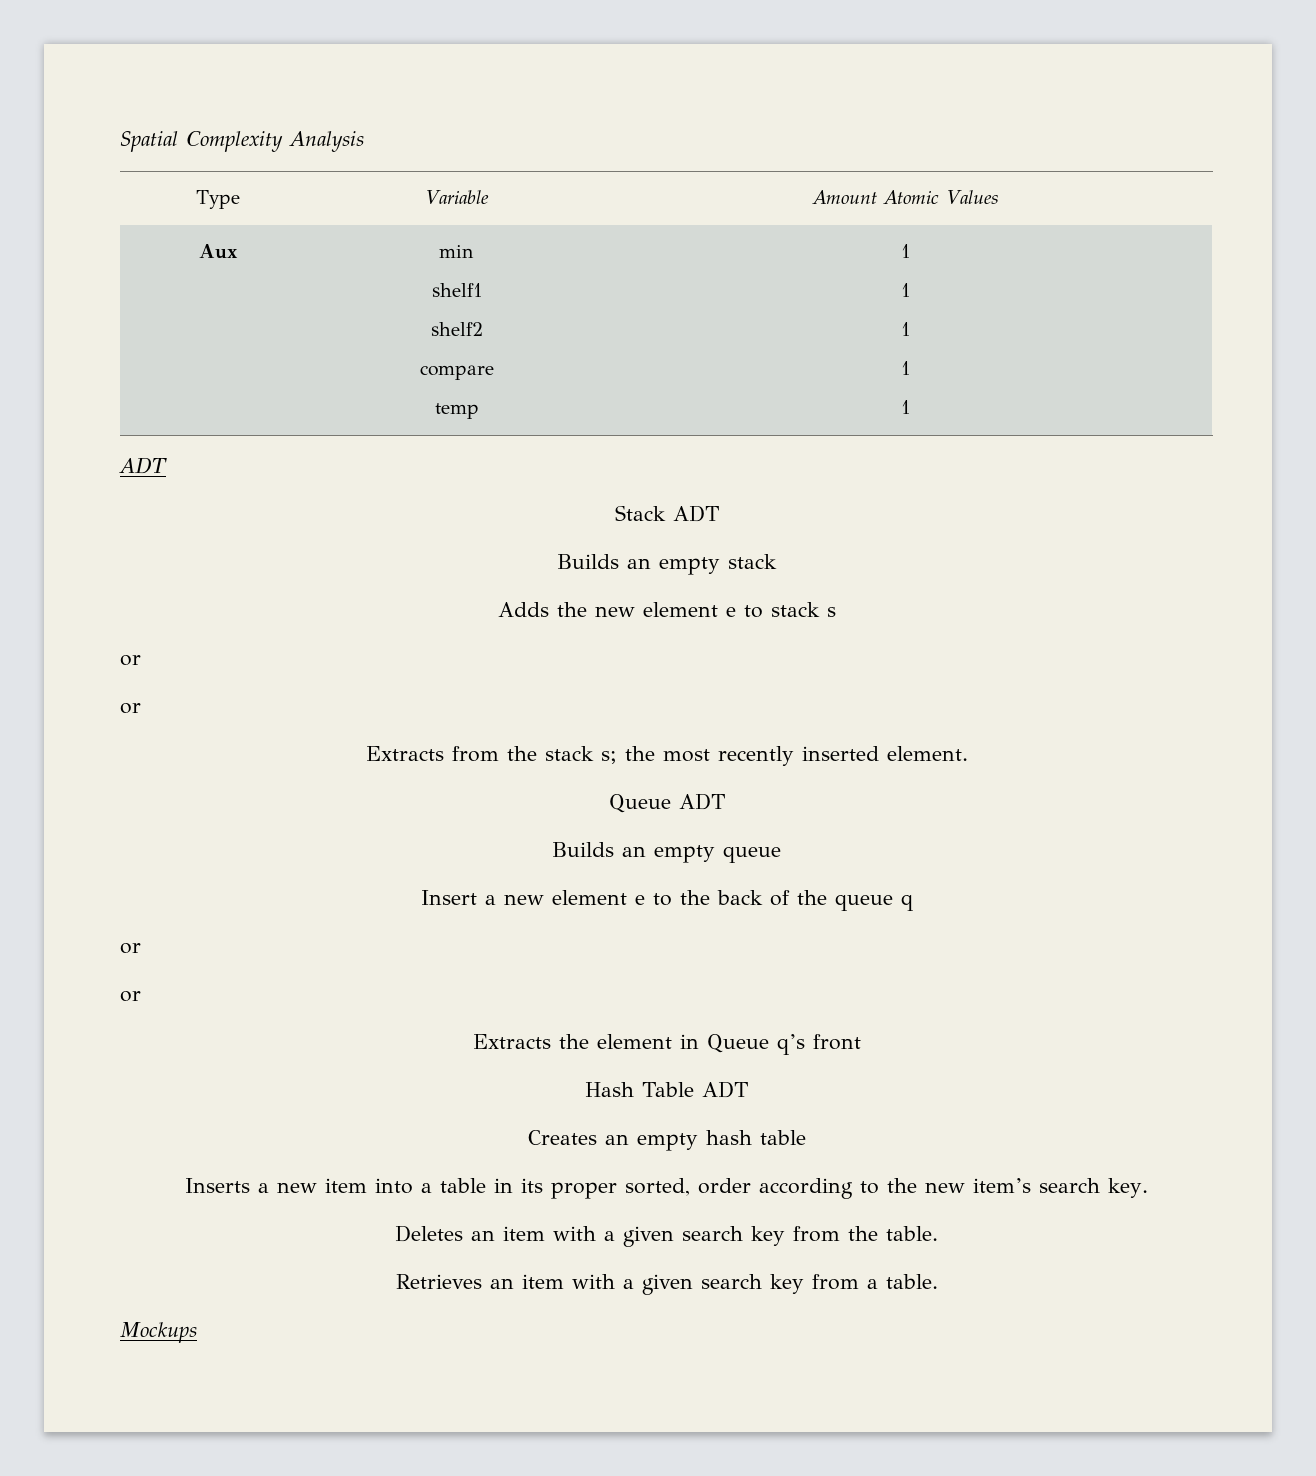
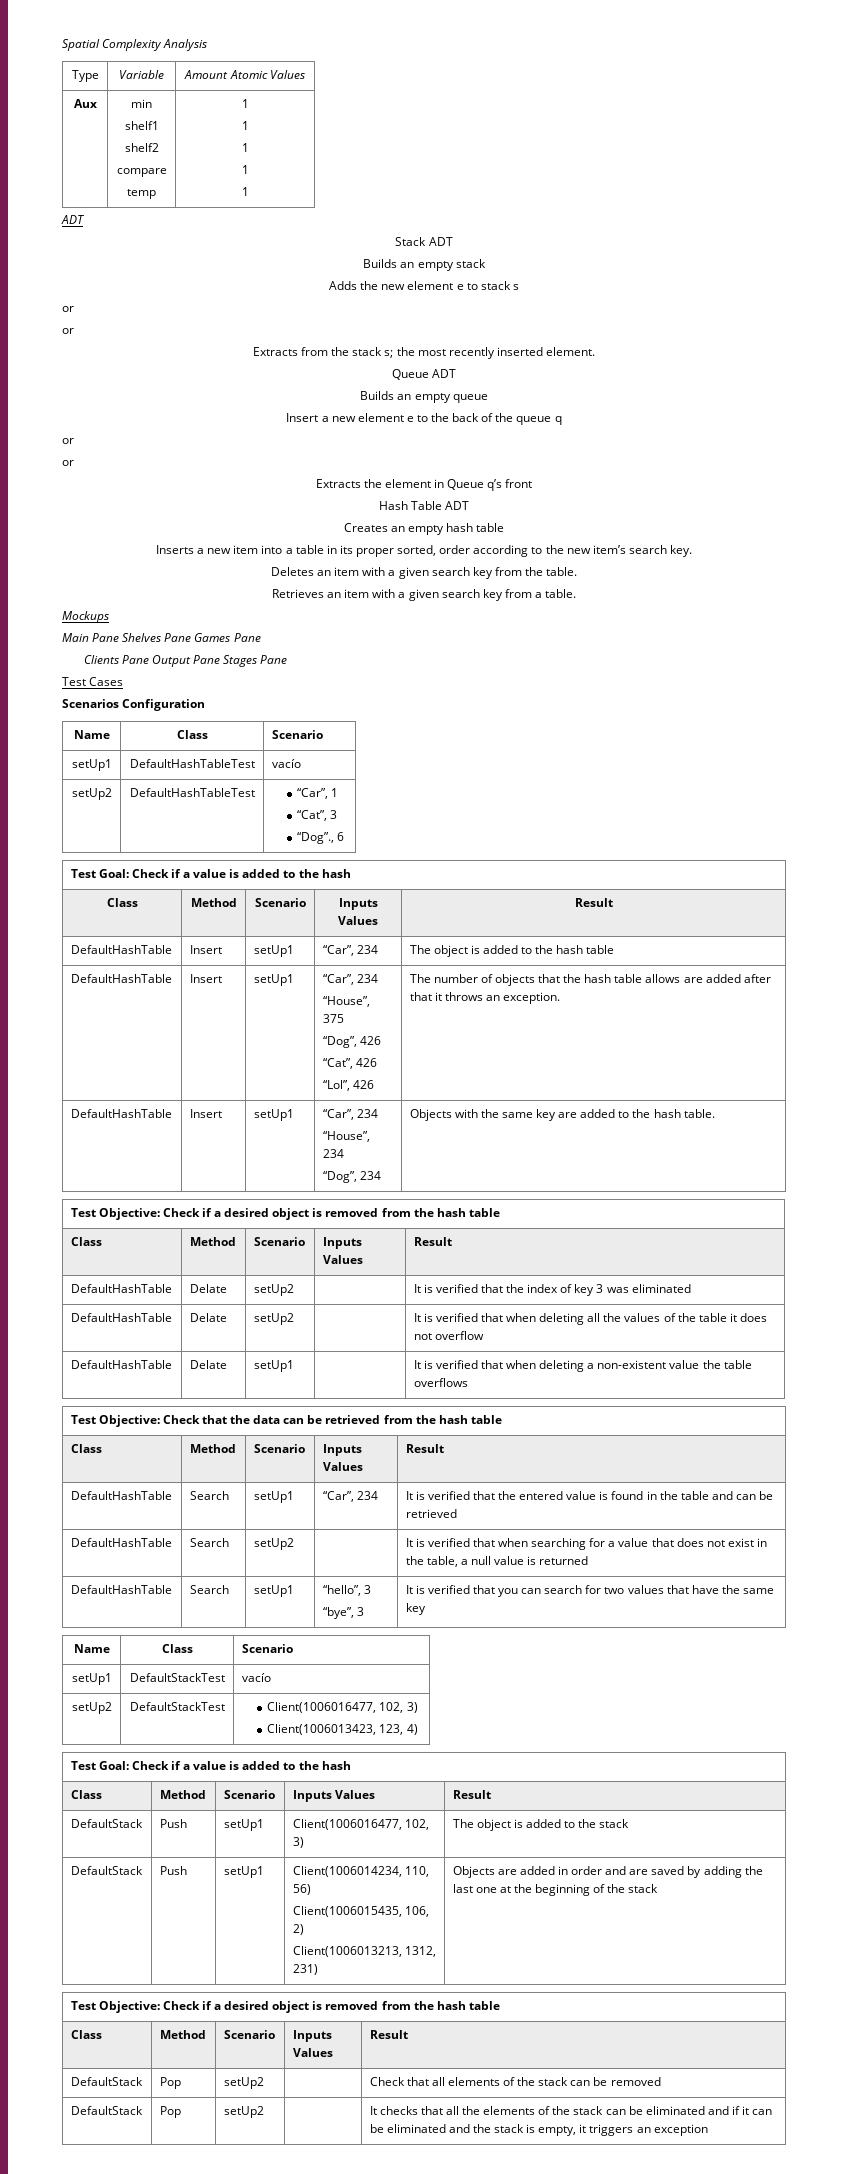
+ Main Pane Shelves Pane Games Pane
+ Clients Pane Output Pane Stages Pane
+ Test Cases
+ Scenarios Configuration
+ Name | Class | Scenario
+ setUp1 | DefaultHashTableTest | vacío
+ setUp2 | DefaultHashTableTest | “Car”, 1
+ “Cat”, 3
+ “Dog”., 6
+ Test Goal: Check if a value is added to the hash
+ Class | Method | Scenario | Inputs Values | Result
+ DefaultHashTable | Insert | setUp1 | “Car”, 234 | The object is added to the hash table
+ DefaultHashTable | Insert | setUp1 | “Car”, 234
+ “House”, 375
+ “Dog”, 426
+ “Cat”, 426
+ “Lol”, 426 | The number of objects that the hash table allows are added after that it throws an exception.
+ DefaultHashTable | Insert | setUp1 | “Car”, 234
+ “House”, 234
+ “Dog”, 234 | Objects with the same key are added to the hash table.
+ Test Objective: Check if a desired object is removed from the hash table
+ Class | Method | Scenario | Inputs Values | Result
+ DefaultHashTable | Delate | setUp2 | | It is verified that the index of key 3 was eliminated
+ DefaultHashTable | Delate | setUp2 | | It is verified that when deleting all the values of the table it does not overflow
+ DefaultHashTable | Delate | setUp1 | | It is verified that when deleting a non-existent value the table overflows
+ Test Objective: Check that the data can be retrieved from the hash table
+ Class | Method | Scenario | Inputs Values | Result
+ DefaultHashTable | Search | setUp1 | “Car”, 234 | It is verified that the entered value is found in the table and can be retrieved
+ DefaultHashTable | Search | setUp2 | | It is verified that when searching for a value that does not exist in the table, a null value is returned
+ DefaultHashTable | Search | setUp1 | “hello”, 3
+ “bye”, 3 | It is verified that you can search for two values that have the same key
+ Name | Class | Scenario
+ setUp1 | DefaultStackTest | vacío
+ setUp2 | DefaultStackTest | Client(1006016477, 102, 3)
+ Client(1006013423, 123, 4)
+ Test Goal: Check if a value is added to the hash
+ Class | Method | Scenario | Inputs Values | Result
+ DefaultStack | Push | setUp1 | Client(1006016477, 102, 3) | The object is added to the stack
+ DefaultStack | Push | setUp1 | Client(1006014234, 110, 56)
+ Client(1006015435, 106, 2)
+ Client(1006013213, 1312, 231) | Objects are added in order and are saved by adding the last one at the beginning of the stack
+ Test Objective: Check if a desired object is removed from the hash table
+ Class | Method | Scenario | Inputs Values | Result
+ DefaultStack | Pop | setUp2 | | Check that all elements of the stack can be removed
+ DefaultStack | Pop | setUp2 | | It checks that all the elements of the stack can be eliminated and if it can be eliminated and the stack is empty, it triggers an exception

